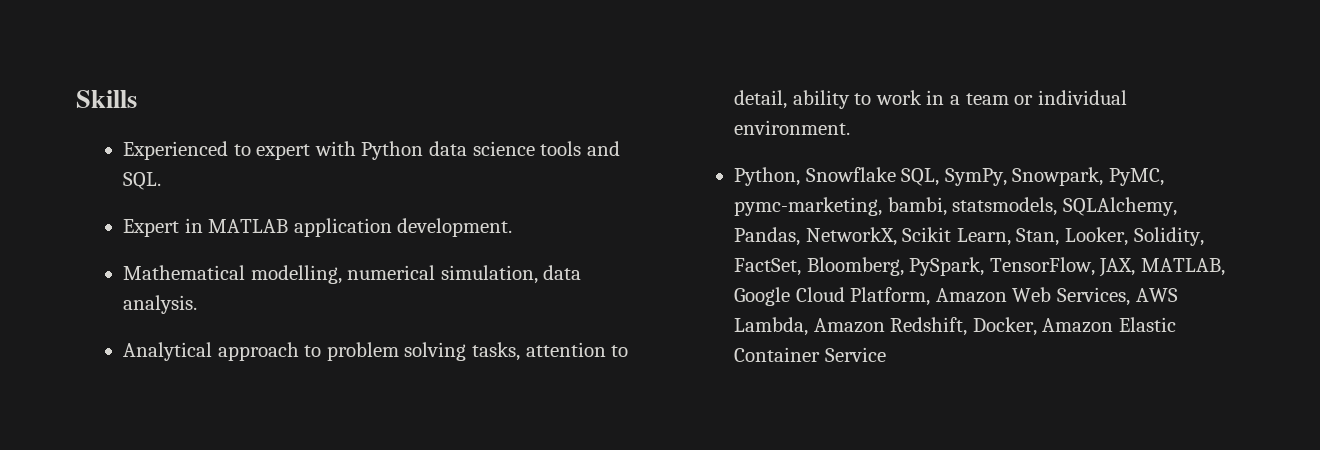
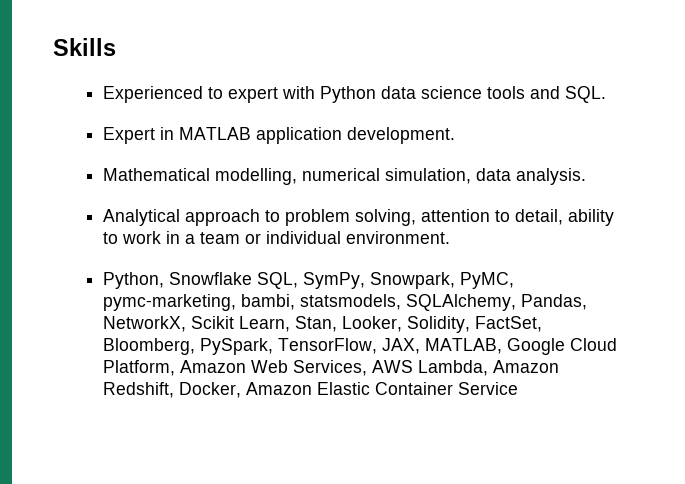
- Analytical approach to problem solving tasks, attention to detail, ability to work in a team or individual environment.
+ Analytical approach to problem solving, attention to detail, ability to work in a team or individual environment.

